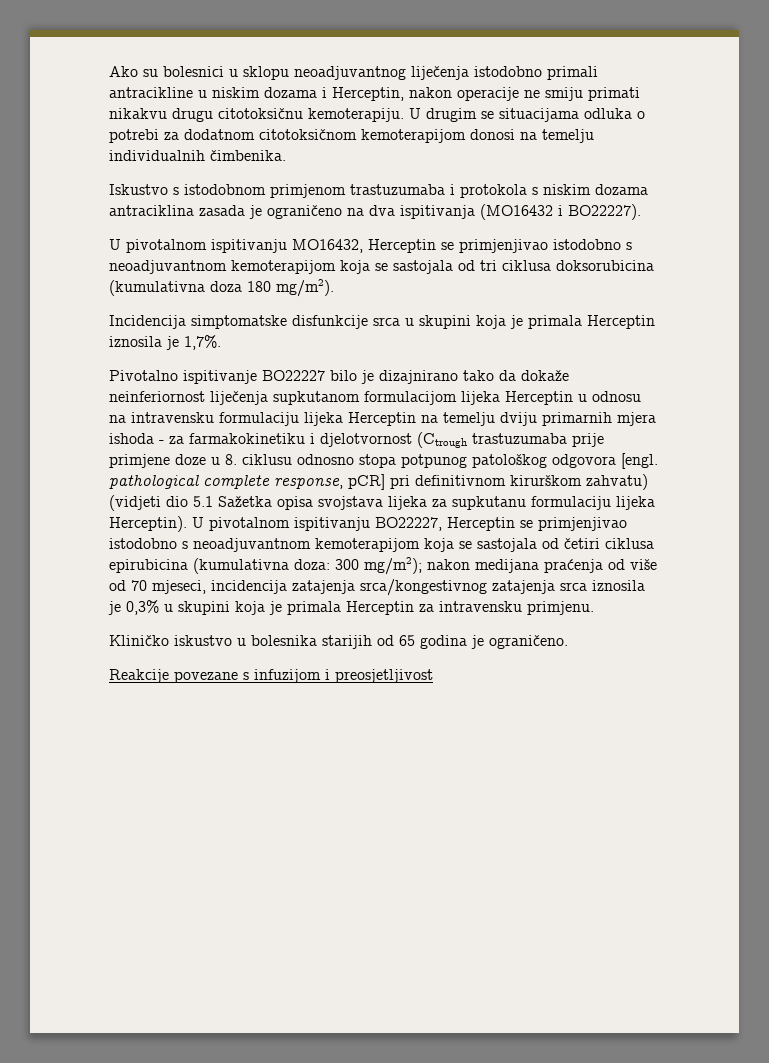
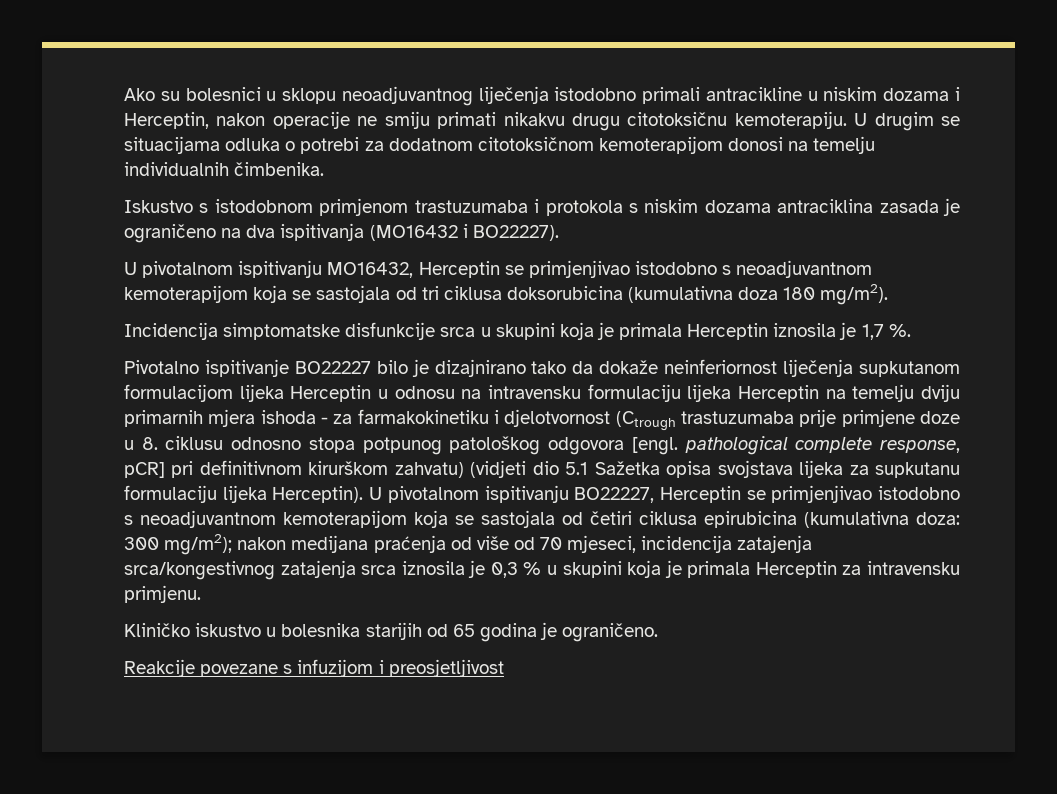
- Incidencija simptomatske disfunkcije srca u skupini koja je primala Herceptin iznosila je 1,7%.
+ Incidencija simptomatske disfunkcije srca u skupini koja je primala Herceptin iznosila je 1,7 %.
- U pivotalnom ispitivanju BO22227, Herceptin se primjenjivao istodobno s neoadjuvantnom kemoterapijom koja se sastojala od četiri ciklusa epirubicina (kumulativna doza: 300 mg/m2); nakon medijana praćenja od više od 70 mjeseci, incidencija zatajenja srca/kongestivnog zatajenja srca iznosila je 0,3% u skupini koja je primala Herceptin za intravensku primjenu.
+ U pivotalnom ispitivanju BO22227, Herceptin se primjenjivao istodobno s neoadjuvantnom kemoterapijom koja se sastojala od četiri ciklusa epirubicina (kumulativna doza: 300 mg/m2); nakon medijana praćenja od više od 70 mjeseci, incidencija zatajenja srca/kongestivnog zatajenja srca iznosila je 0,3 % u skupini koja je primala Herceptin za intravensku primjenu.

